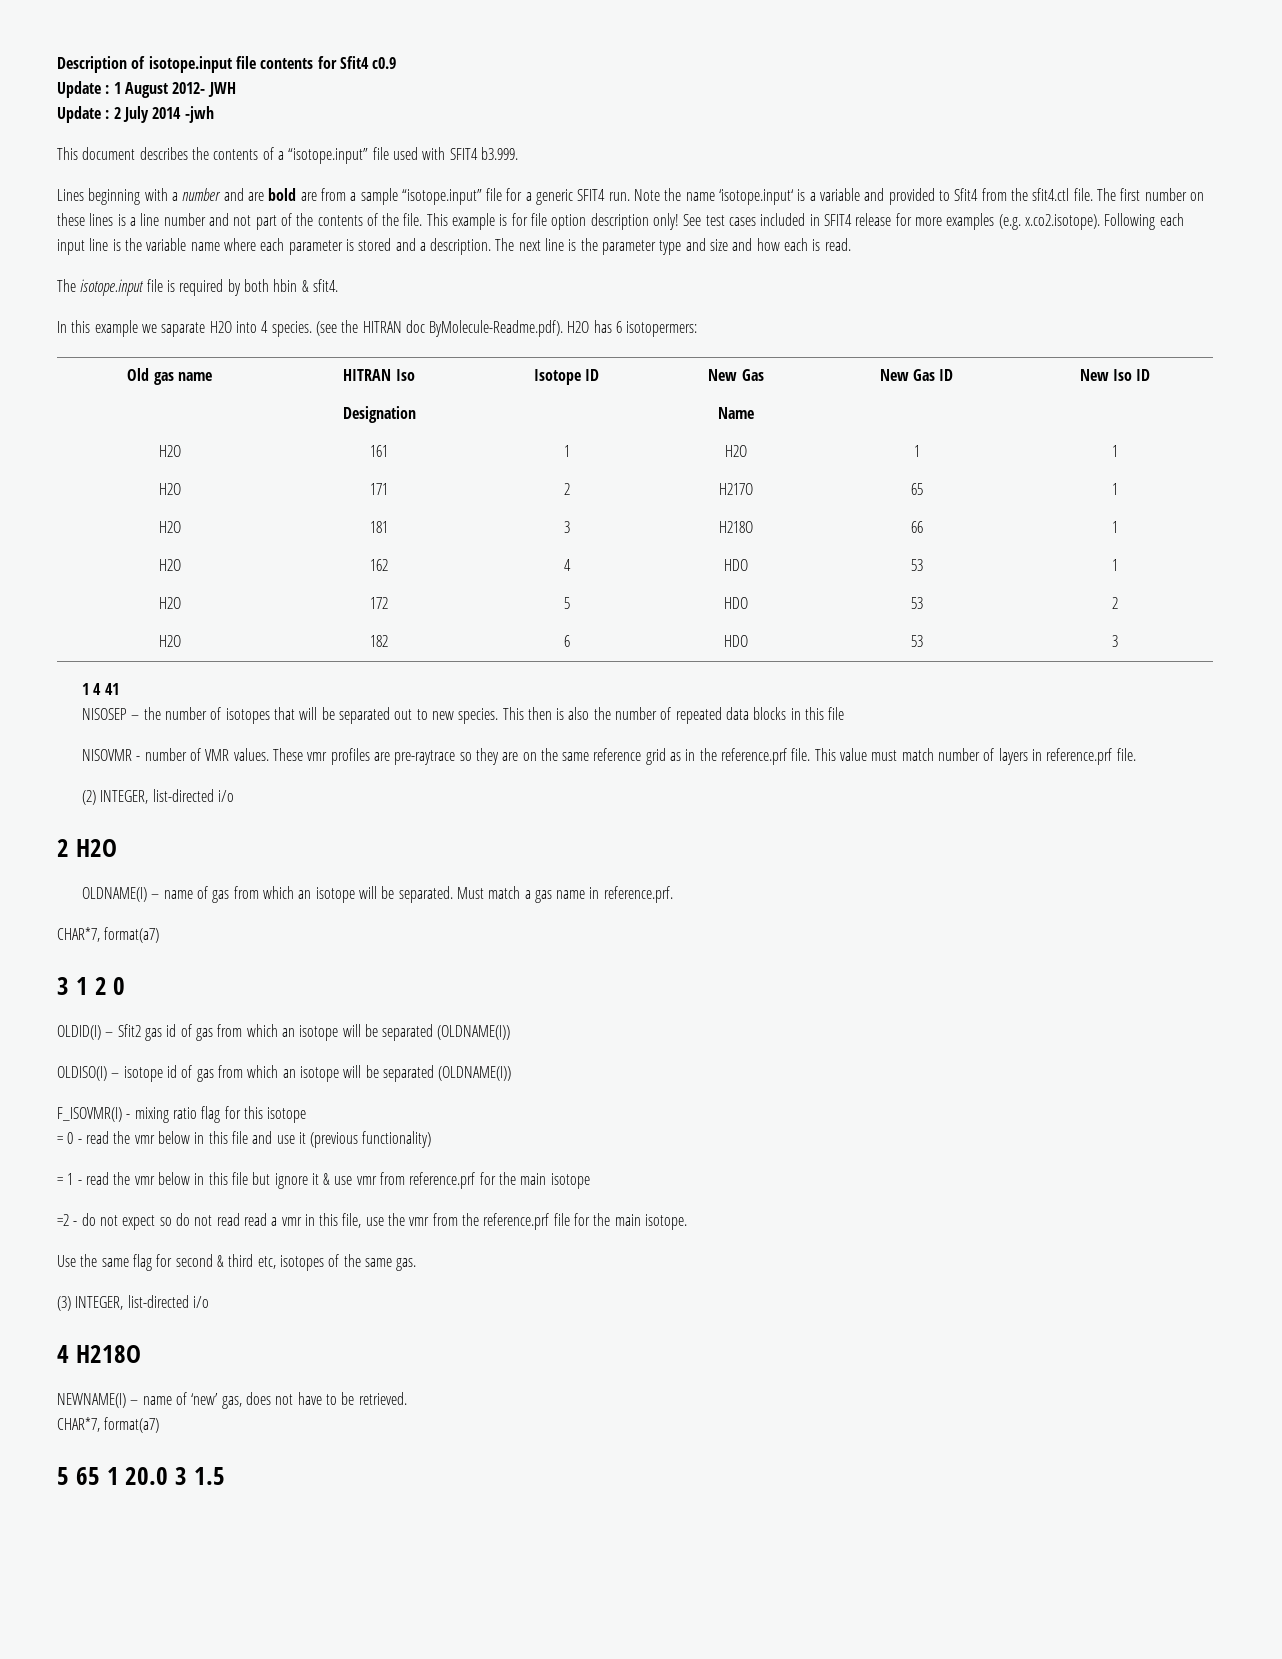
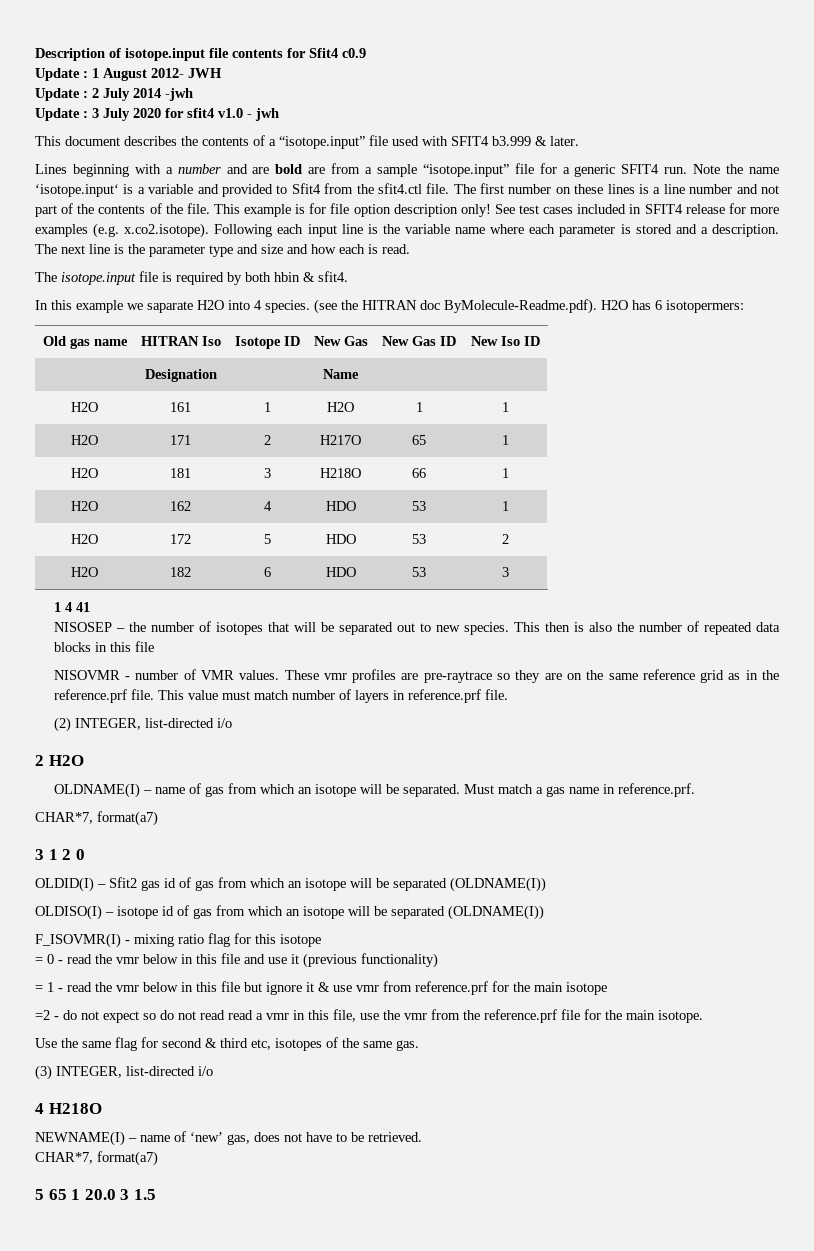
+ Update : 3 July 2020 for sfit4 v1.0 - jwh
- This document describes the contents of a “isotope.input” file used with SFIT4 b3.999.
+ This document describes the contents of a “isotope.input” file used with SFIT4 b3.999 & later.

